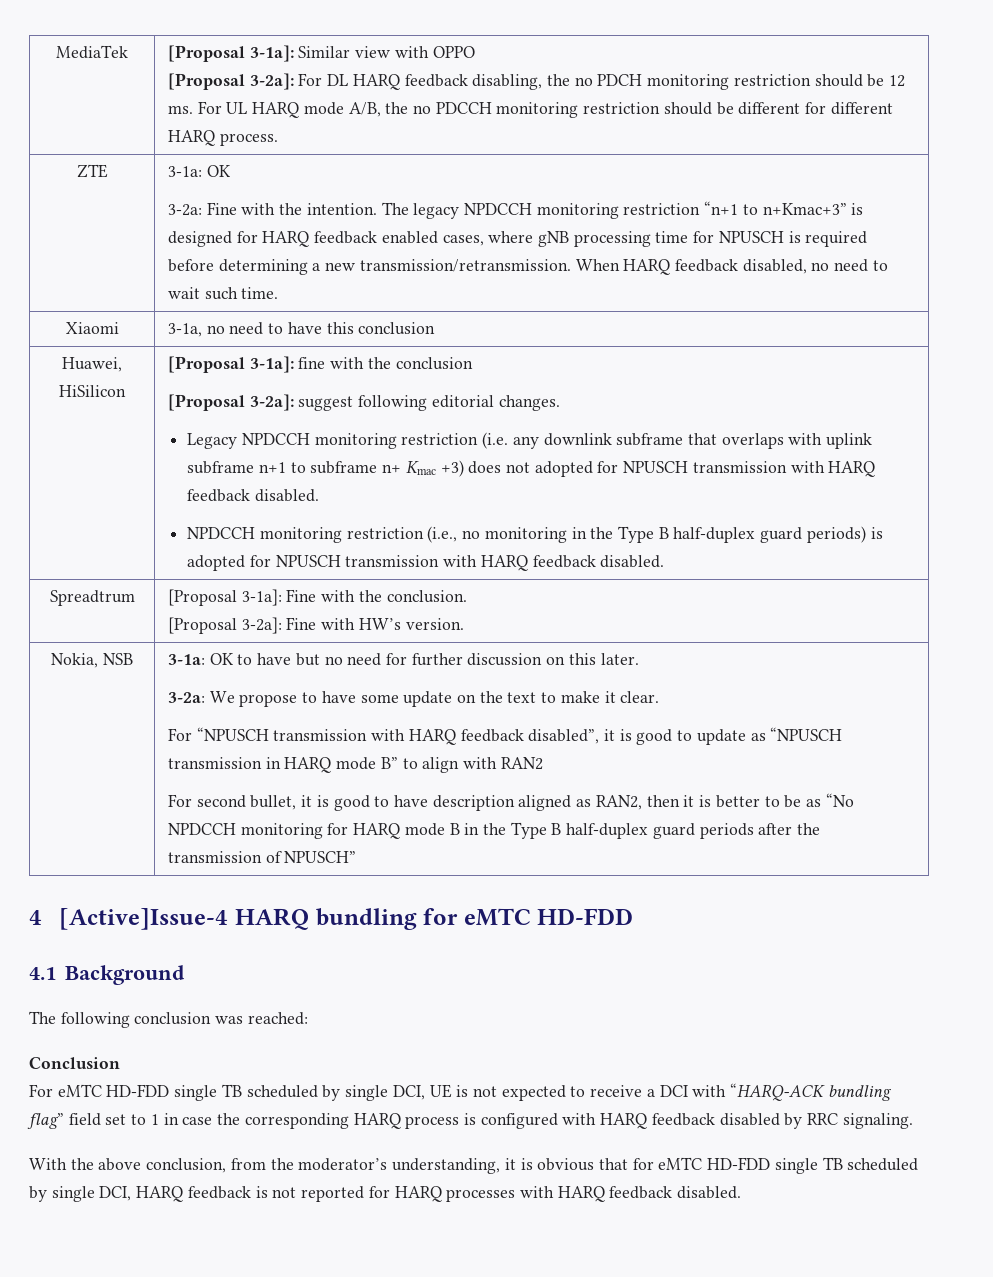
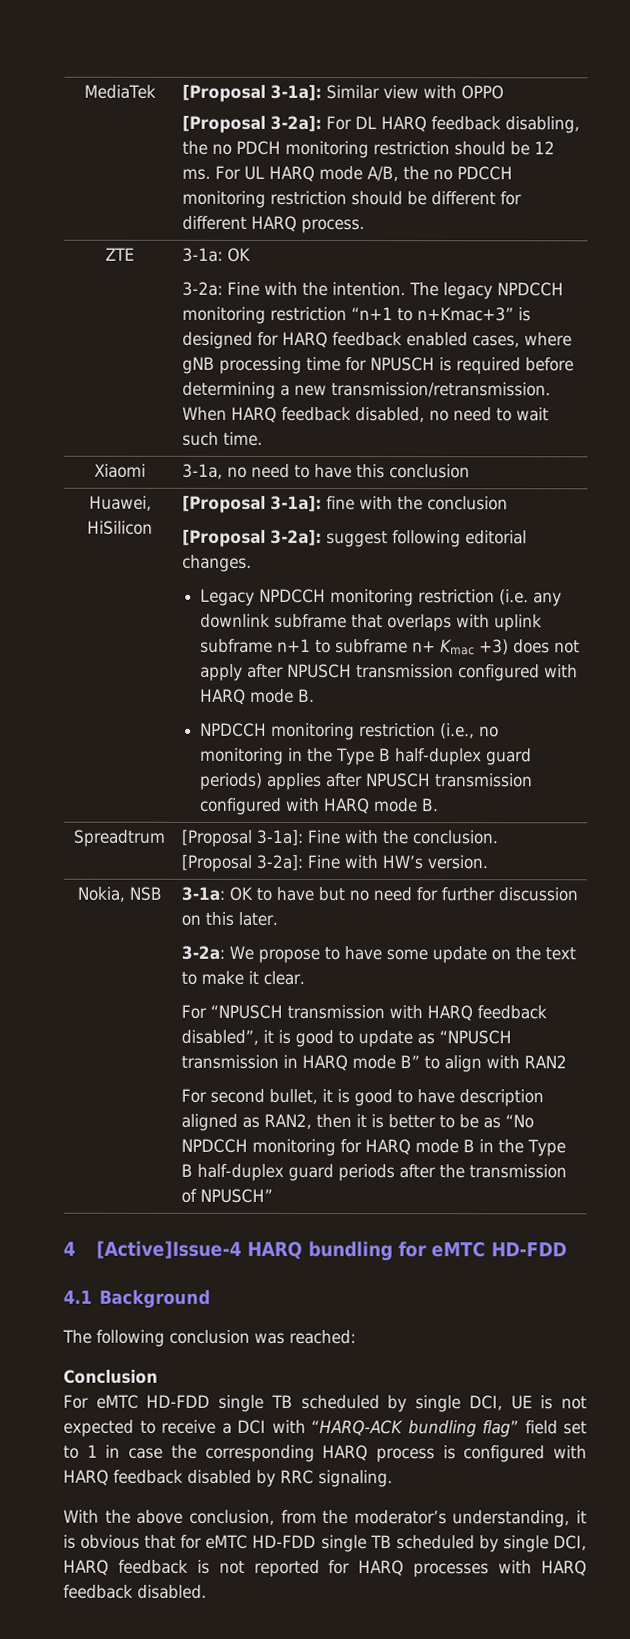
- Legacy NPDCCH monitoring restriction (i.e. any downlink subframe that overlaps with uplink subframe n+1 to subframe n+ Kmac +3) does not adopted for NPUSCH transmission with HARQ feedback disabled.
+ Legacy NPDCCH monitoring restriction (i.e. any downlink subframe that overlaps with uplink subframe n+1 to subframe n+ Kmac +3) does not apply after NPUSCH transmission configured with HARQ mode B.
- NPDCCH monitoring restriction (i.e., no monitoring in the Type B half-duplex guard periods) is adopted for NPUSCH transmission with HARQ feedback disabled.
+ NPDCCH monitoring restriction (i.e., no monitoring in the Type B half-duplex guard periods) applies after NPUSCH transmission configured with HARQ mode B.

